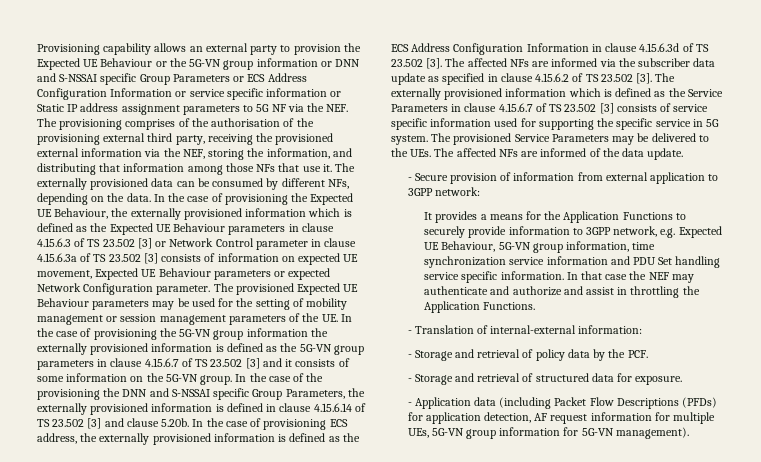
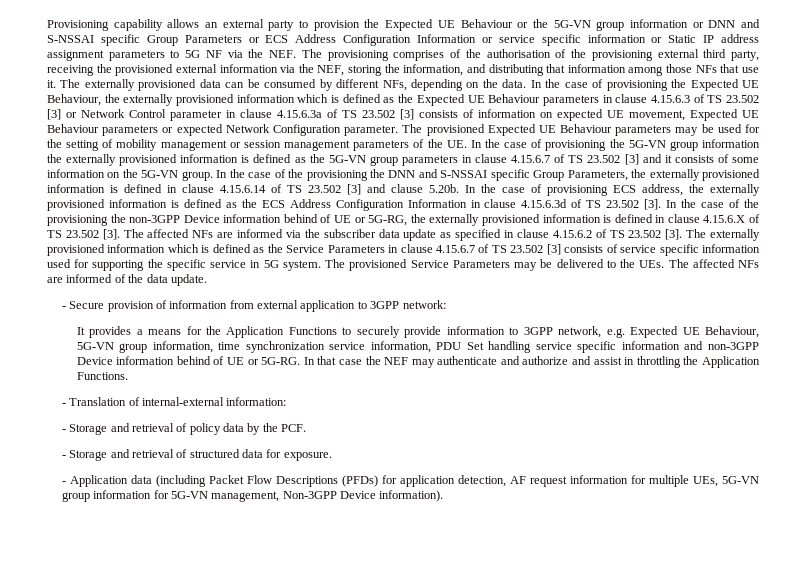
+ In the case of the provisioning the non-3GPP Device information behind of UE or 5G-RG, the externally provisioned information is defined in clause 4.15.6.X of TS 23.502 [3].
- It provides a means for the Application Functions to securely provide information to 3GPP network, e.g. Expected UE Behaviour, 5G-VN group information, time synchronization service information and PDU Set handling service specific information.
+ It provides a means for the Application Functions to securely provide information to 3GPP network, e.g. Expected UE Behaviour, 5G-VN group information, time synchronization service information, PDU Set handling service specific information and non-3GPP Device information behind of UE or 5G-RG.
- - Application data (including Packet Flow Descriptions (PFDs) for application detection, AF request information for multiple UEs, 5G-VN group information for 5G-VN management).
+ - Application data (including Packet Flow Descriptions (PFDs) for application detection, AF request information for multiple UEs, 5G-VN group information for 5G-VN management, Non-3GPP Device information).

